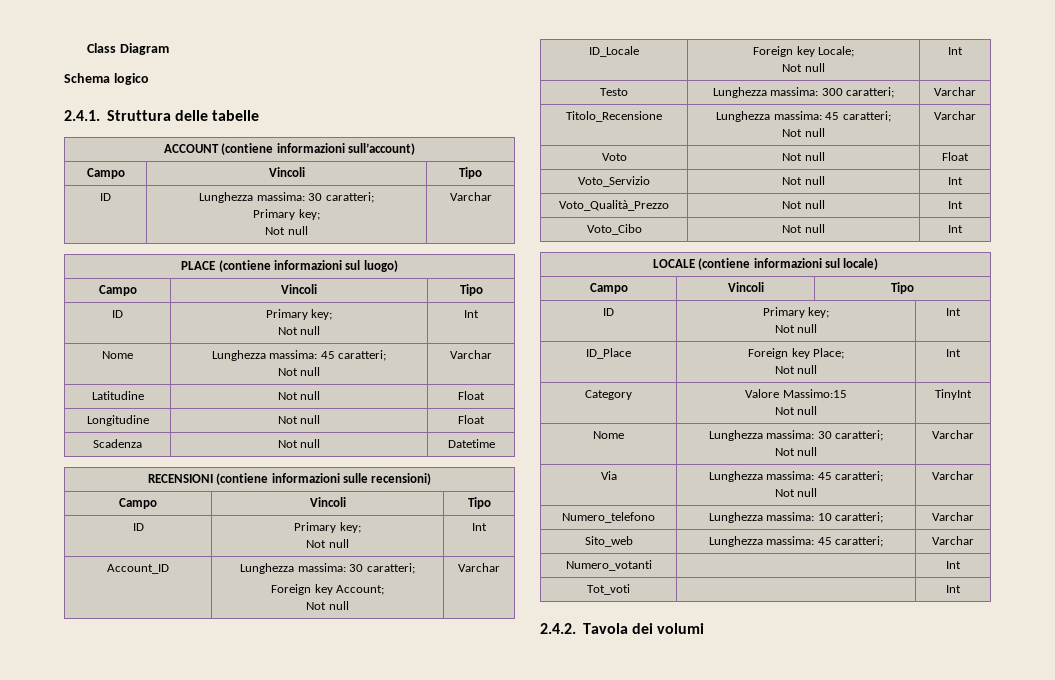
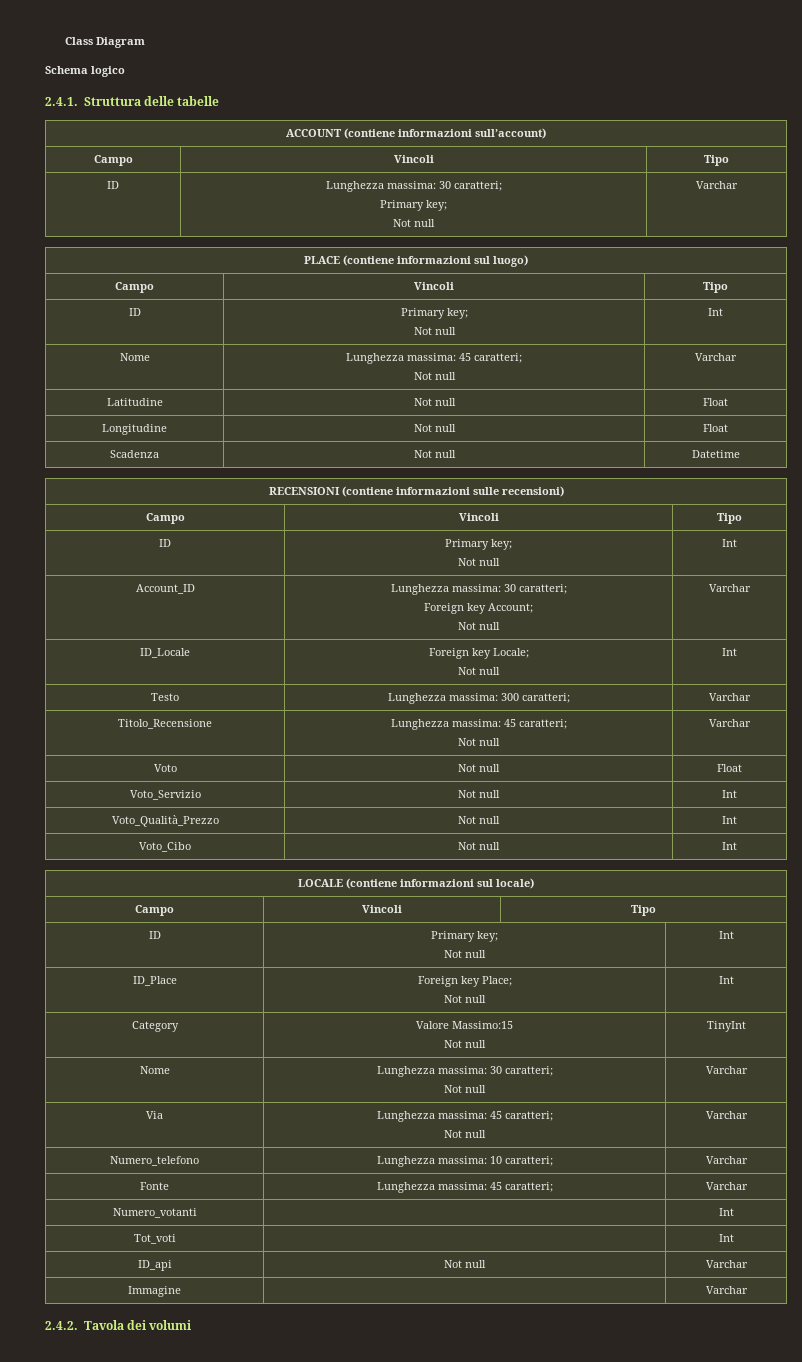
- Sito_web | Lunghezza massima: 45 caratteri; | Varchar
+ Fonte | Lunghezza massima: 45 caratteri; | Varchar
+ ID_api | Not null | Varchar
+ Immagine | | Varchar

